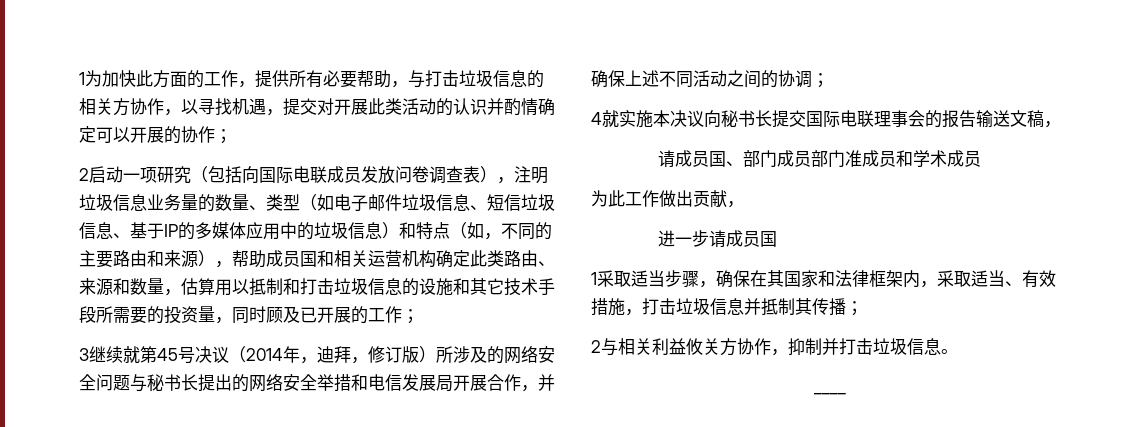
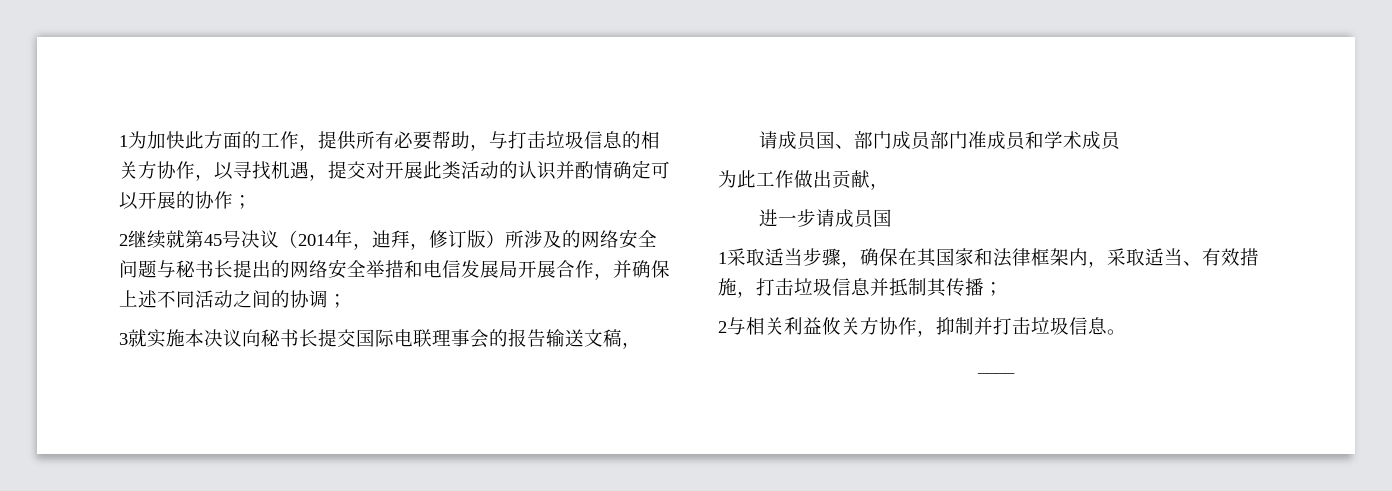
- 2启动一项研究（包括向国际电联成员发放问卷调查表），注明垃圾信息业务量的数量、类型（如电子邮件垃圾信息、短信垃圾信息、基于IP的多媒体应用中的垃圾信息）和特点（如，不同的主要路由和来源），帮助成员国和相关运营机构确定此类路由、来源和数量，估算用以抵制和打击垃圾信息的设施和其它技术手段所需要的投资量，同时顾及已开展的工作；
- 3继续就第45号决议（2014年，迪拜，修订版）所涉及的网络安全问题与秘书长提出的网络安全举措和电信发展局开展合作，并确保上述不同活动之间的协调；
+ 2继续就第45号决议（2014年，迪拜，修订版）所涉及的网络安全问题与秘书长提出的网络安全举措和电信发展局开展合作，并确保上述不同活动之间的协调；
- 4就实施本决议向秘书长提交国际电联理事会的报告输送文稿，
+ 3就实施本决议向秘书长提交国际电联理事会的报告输送文稿，

